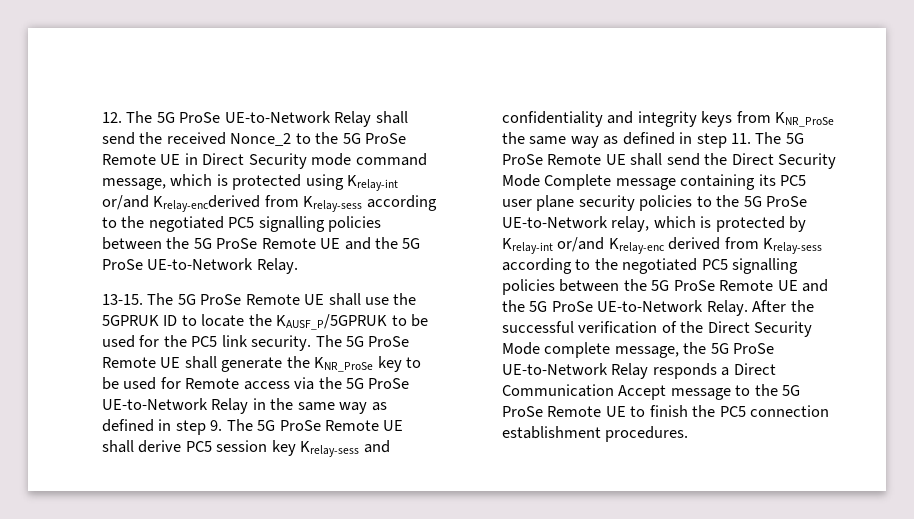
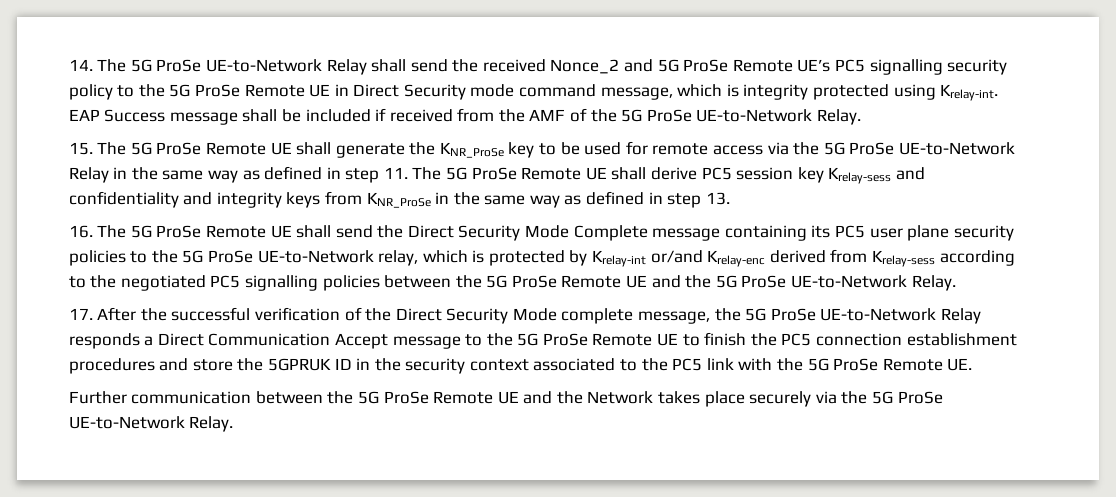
- 12. The 5G ProSe UE-to-Network Relay shall send the received Nonce_2 to the 5G ProSe Remote UE in Direct Security mode command message, which is protected using Krelay-int or/and Krelay-encderived from Krelay-sess according to the negotiated PC5 signalling policies between the 5G ProSe Remote UE and the 5G ProSe UE-to-Network Relay.
- 13-15. The 5G ProSe Remote UE shall use the 5GPRUK ID to locate the KAUSF_P/5GPRUK to be used for the PC5 link security. The 5G ProSe Remote UE shall generate the KNR_ProSe key to be used for Remote access via the 5G ProSe UE-to-Network Relay in the same way as defined in step 9. The 5G ProSe Remote UE shall derive PC5 session key Krelay-sess and confidentiality and integrity keys from KNR_ProSe the same way as defined in step 11. The 5G ProSe Remote UE shall send the Direct Security Mode Complete message containing its PC5 user plane security policies to the 5G ProSe UE-to-Network relay, which is protected by Krelay-int or/and Krelay-enc derived from Krelay-sess according to the negotiated PC5 signalling policies between the 5G ProSe Remote UE and the 5G ProSe UE-to-Network Relay. After the successful verification of the Direct Security Mode complete message, the 5G ProSe UE-to-Network Relay responds a Direct Communication Accept message to the 5G ProSe Remote UE to finish the PC5 connection establishment procedures.
+ 14. The 5G ProSe UE-to-Network Relay shall send the received Nonce_2 and 5G ProSe Remote UE’s PC5 signalling security policy to the 5G ProSe Remote UE in Direct Security mode command message, which is integrity protected using Krelay-int. EAP Success message shall be included if received from the AMF of the 5G ProSe UE-to-Network Relay.
+ 15. The 5G ProSe Remote UE shall generate the KNR_ProSe key to be used for remote access via the 5G ProSe UE-to-Network Relay in the same way as defined in step 11. The 5G ProSe Remote UE shall derive PC5 session key Krelay-sess and confidentiality and integrity keys from KNR_ProSe in the same way as defined in step 13.
+ 16. The 5G ProSe Remote UE shall send the Direct Security Mode Complete message containing its PC5 user plane security policies to the 5G ProSe UE-to-Network relay, which is protected by Krelay-int or/and Krelay-enc derived from Krelay-sess according to the negotiated PC5 signalling policies between the 5G ProSe Remote UE and the 5G ProSe UE-to-Network Relay.
+ 17. After the successful verification of the Direct Security Mode complete message, the 5G ProSe UE-to-Network Relay responds a Direct Communication Accept message to the 5G ProSe Remote UE to finish the PC5 connection establishment procedures and store the 5GPRUK ID in the security context associated to the PC5 link with the 5G ProSe Remote UE.
+ Further communication between the 5G ProSe Remote UE and the Network takes place securely via the 5G ProSe UE-to-Network Relay.

